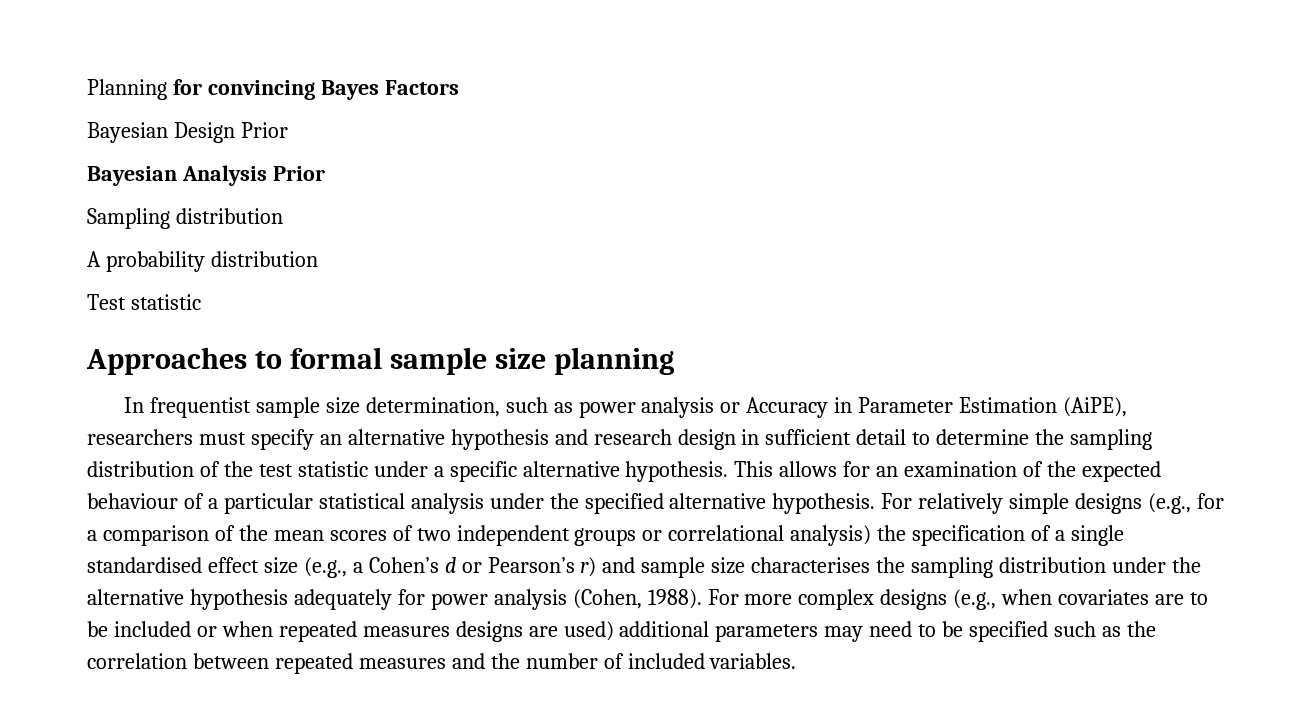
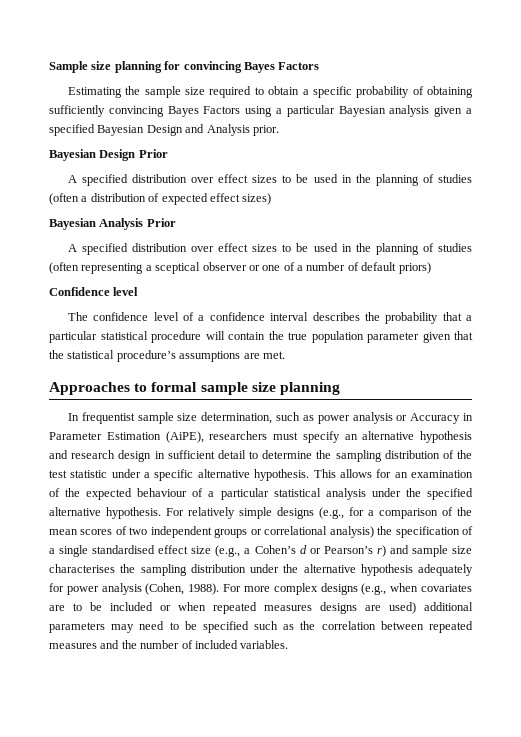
- Planning for convincing Bayes Factors
+ Sample size planning for convincing Bayes Factors
+ Estimating the sample size required to obtain a specific probability of obtaining sufficiently convincing Bayes Factors using a particular Bayesian analysis given a specified Bayesian Design and Analysis prior.
  Bayesian Design Prior
+ A specified distribution over effect sizes to be used in the planning of studies (often a distribution of expected effect sizes)
- Sampling distribution
- A probability distribution
- Test statistic
+ A specified distribution over effect sizes to be used in the planning of studies (often representing a sceptical observer or one of a number of default priors)
+ Confidence level
+ The confidence level of a confidence interval describes the probability that a particular statistical procedure will contain the true population parameter given that the statistical procedure’s assumptions are met.

